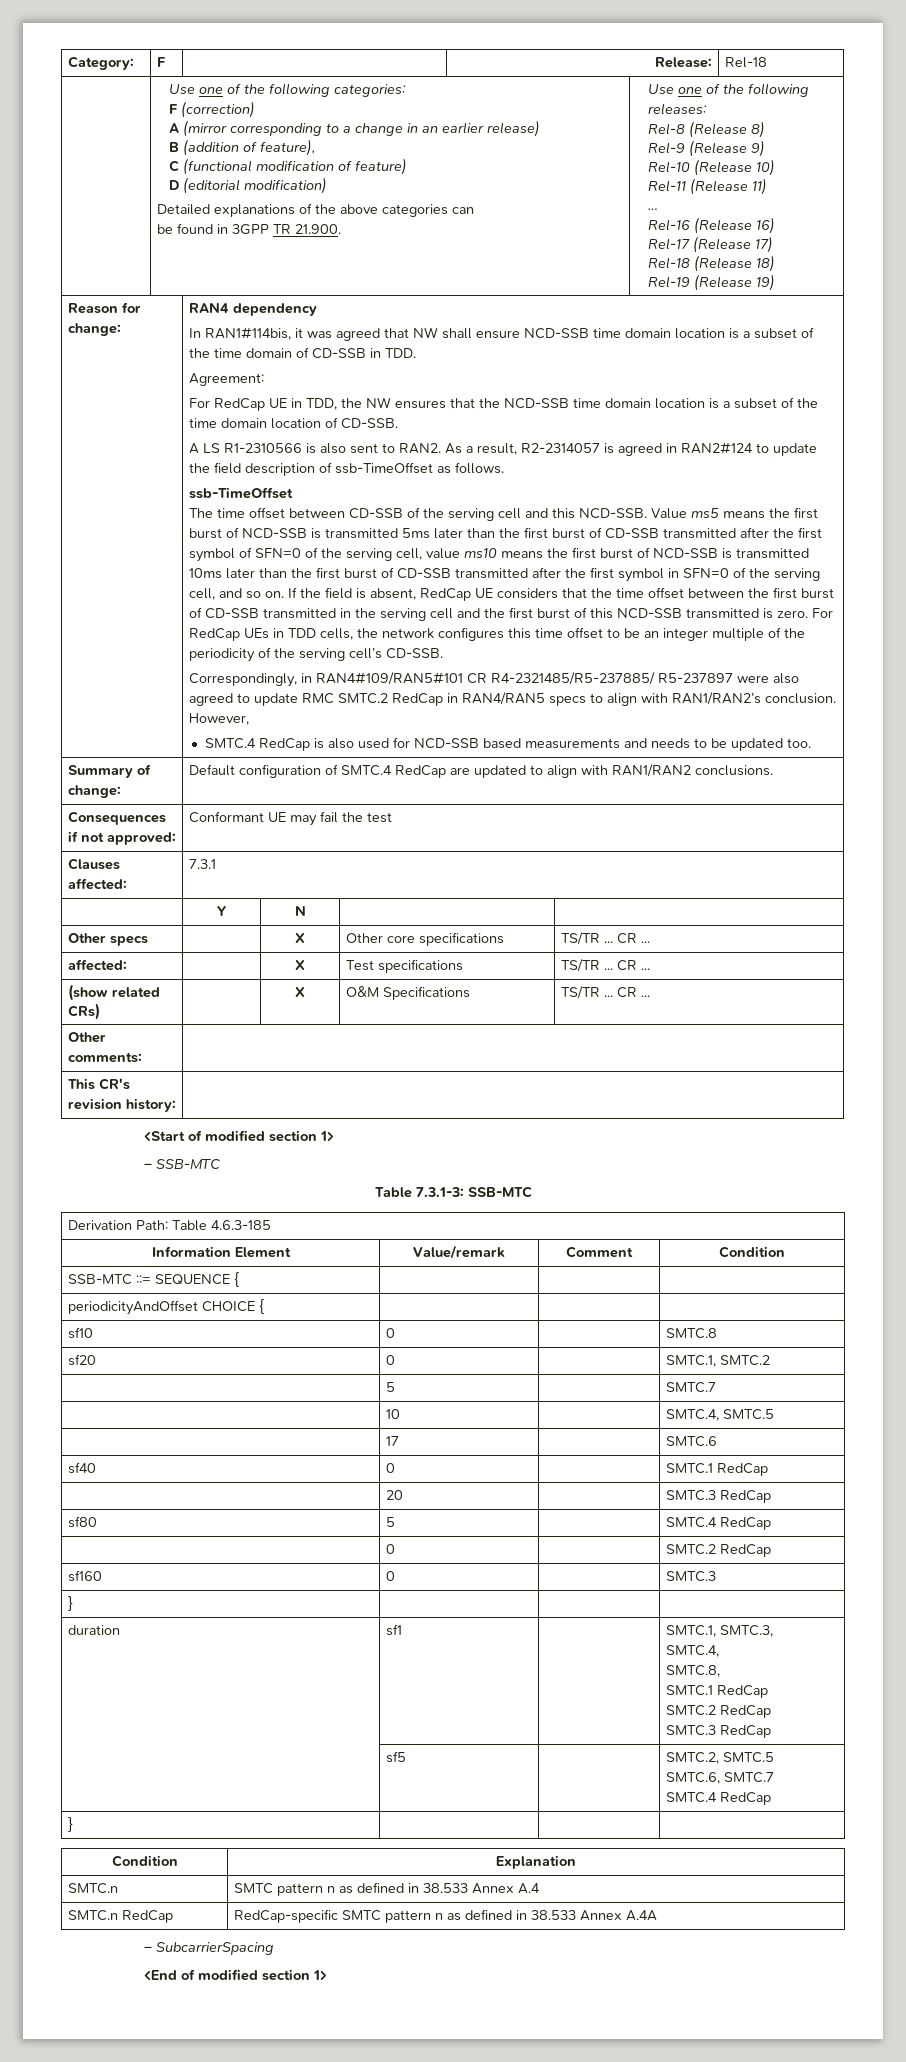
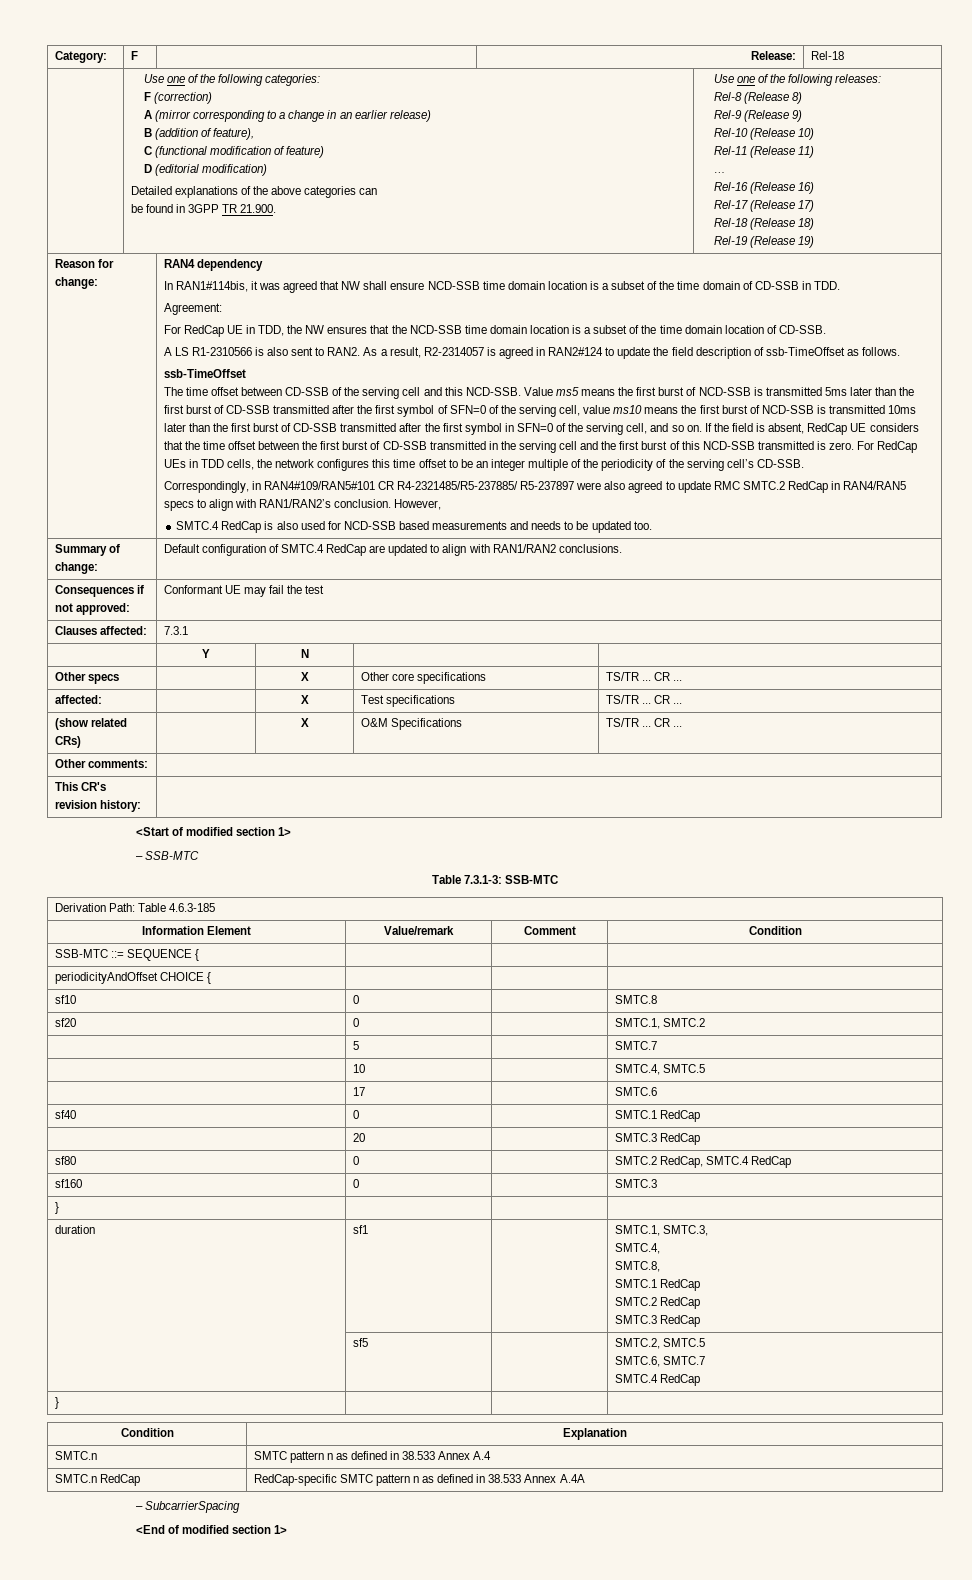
- sf80 | 5 | | SMTC.4 RedCap
- | 0 | | SMTC.2 RedCap
+ sf80 | 0 | | SMTC.2 RedCap, SMTC.4 RedCap

